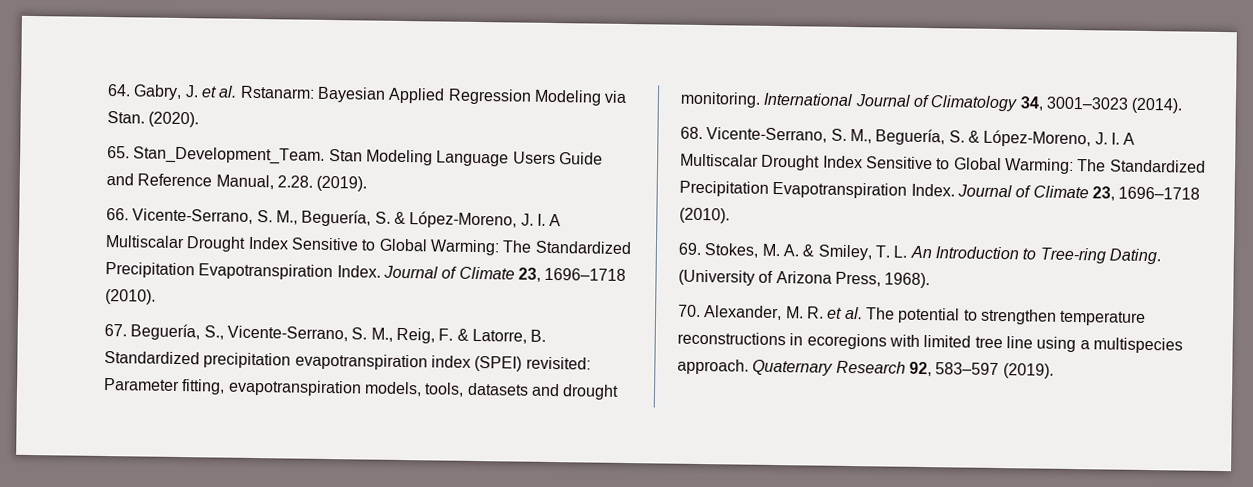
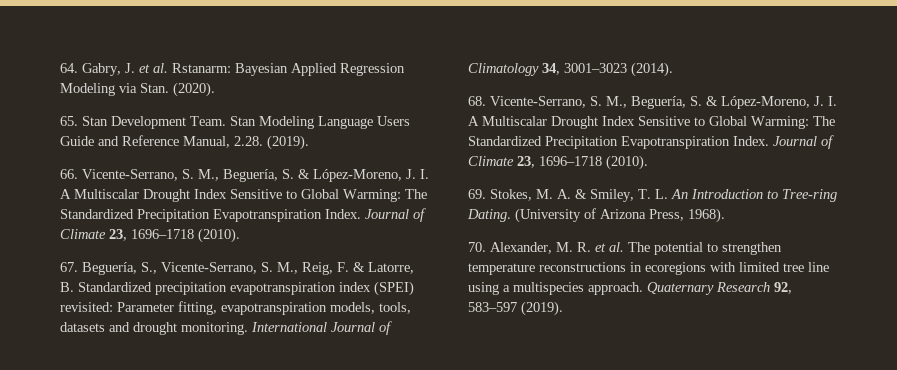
- 65. Stan_Development_Team.
+ 65. Stan Development Team.

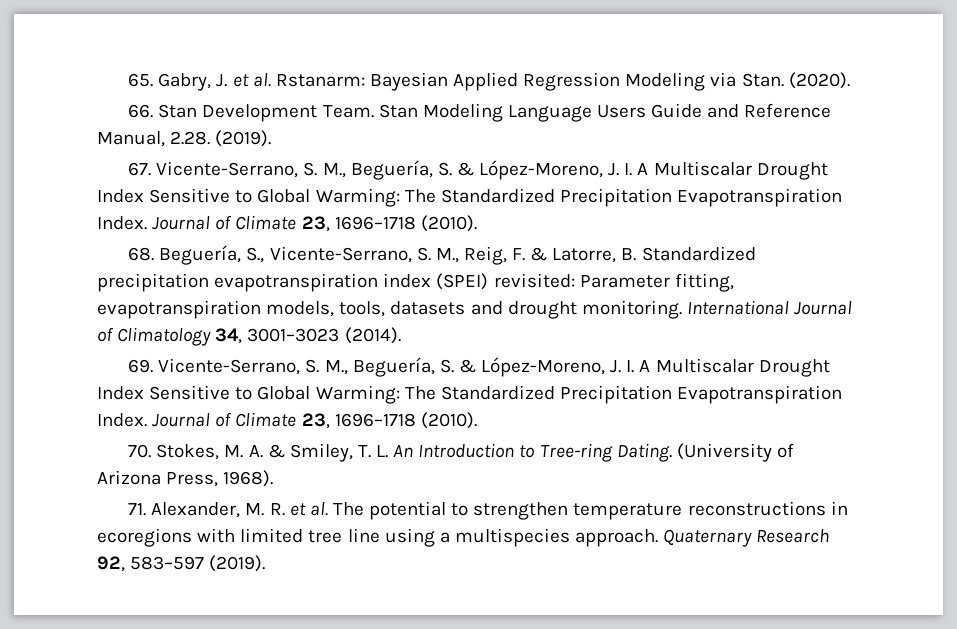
- 64. Gabry, J. et al. Rstanarm: Bayesian Applied Regression Modeling via Stan.
+ 65. Gabry, J. et al. Rstanarm: Bayesian Applied Regression Modeling via Stan.
- 65. Stan Development Team.
+ 66. Stan Development Team.
- 66. Vicente-Serrano, S. M., Beguería, S. & López-Moreno, J. I. A Multiscalar Drought Index Sensitive to Global Warming: The Standardized Precipitation Evapotranspiration Index.
+ 67. Vicente-Serrano, S. M., Beguería, S. & López-Moreno, J. I. A Multiscalar Drought Index Sensitive to Global Warming: The Standardized Precipitation Evapotranspiration Index.
- 67. Beguería, S., Vicente-Serrano, S. M., Reig, F. & Latorre, B. Standardized precipitation evapotranspiration index (SPEI) revisited: Parameter fitting, evapotranspiration models, tools, datasets and drought monitoring.
+ 68. Beguería, S., Vicente-Serrano, S. M., Reig, F. & Latorre, B. Standardized precipitation evapotranspiration index (SPEI) revisited: Parameter fitting, evapotranspiration models, tools, datasets and drought monitoring.
- 68. Vicente-Serrano, S. M., Beguería, S. & López-Moreno, J. I. A Multiscalar Drought Index Sensitive to Global Warming: The Standardized Precipitation Evapotranspiration Index.
+ 69. Vicente-Serrano, S. M., Beguería, S. & López-Moreno, J. I. A Multiscalar Drought Index Sensitive to Global Warming: The Standardized Precipitation Evapotranspiration Index.
- 69. Stokes, M. A. & Smiley, T. L. An Introduction to Tree-ring Dating.
+ 70. Stokes, M. A. & Smiley, T. L. An Introduction to Tree-ring Dating.
- 70. Alexander, M. R. et al. The potential to strengthen temperature reconstructions in ecoregions with limited tree line using a multispecies approach.
+ 71. Alexander, M. R. et al. The potential to strengthen temperature reconstructions in ecoregions with limited tree line using a multispecies approach.

